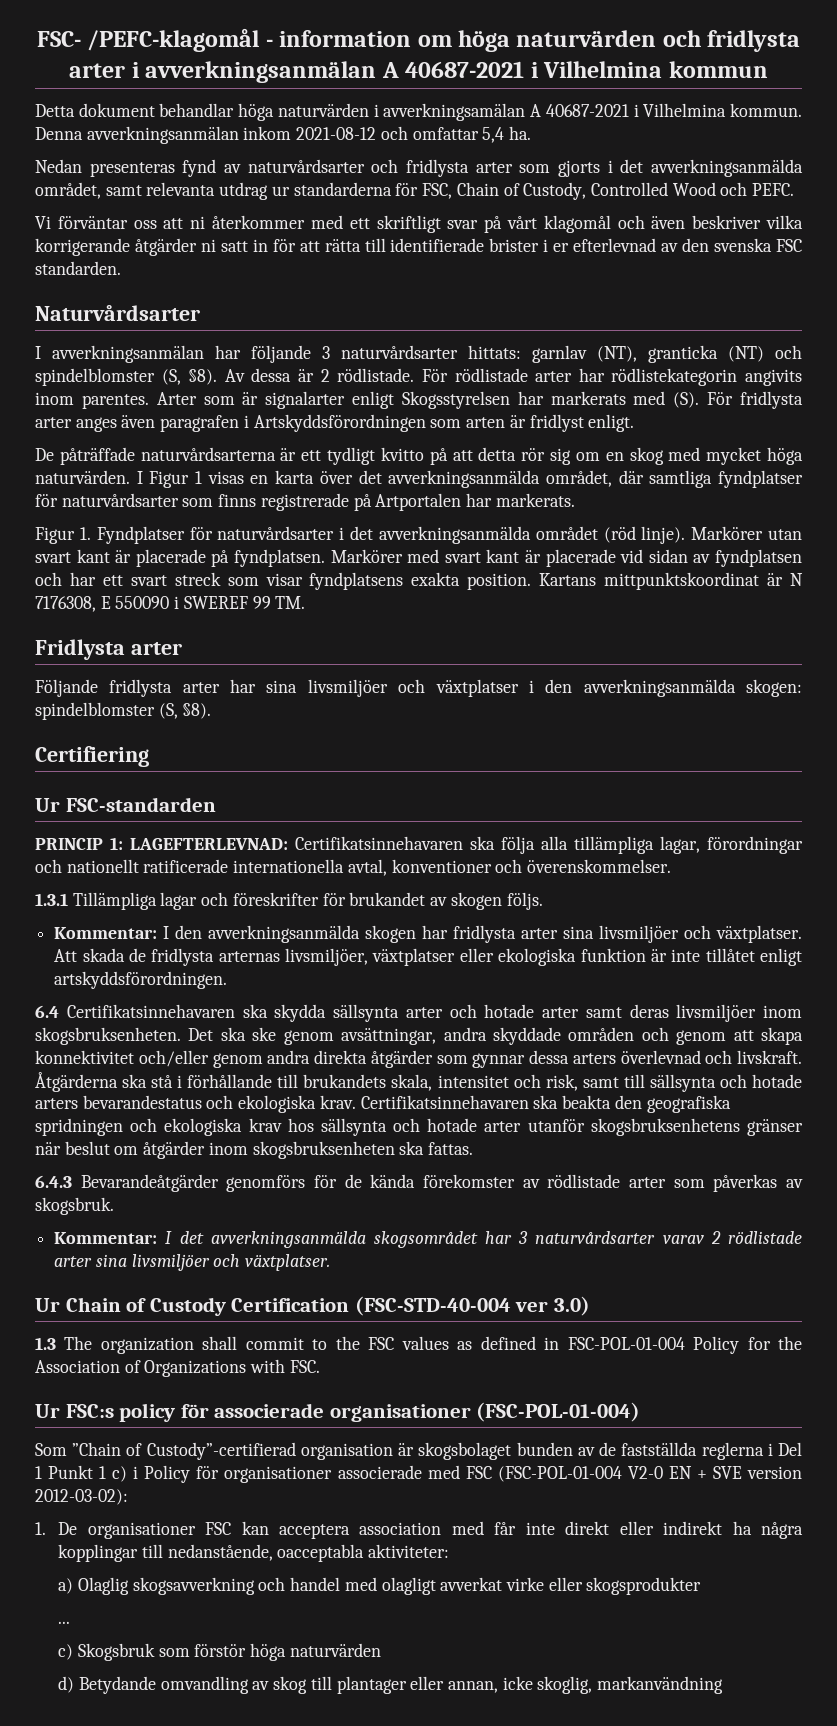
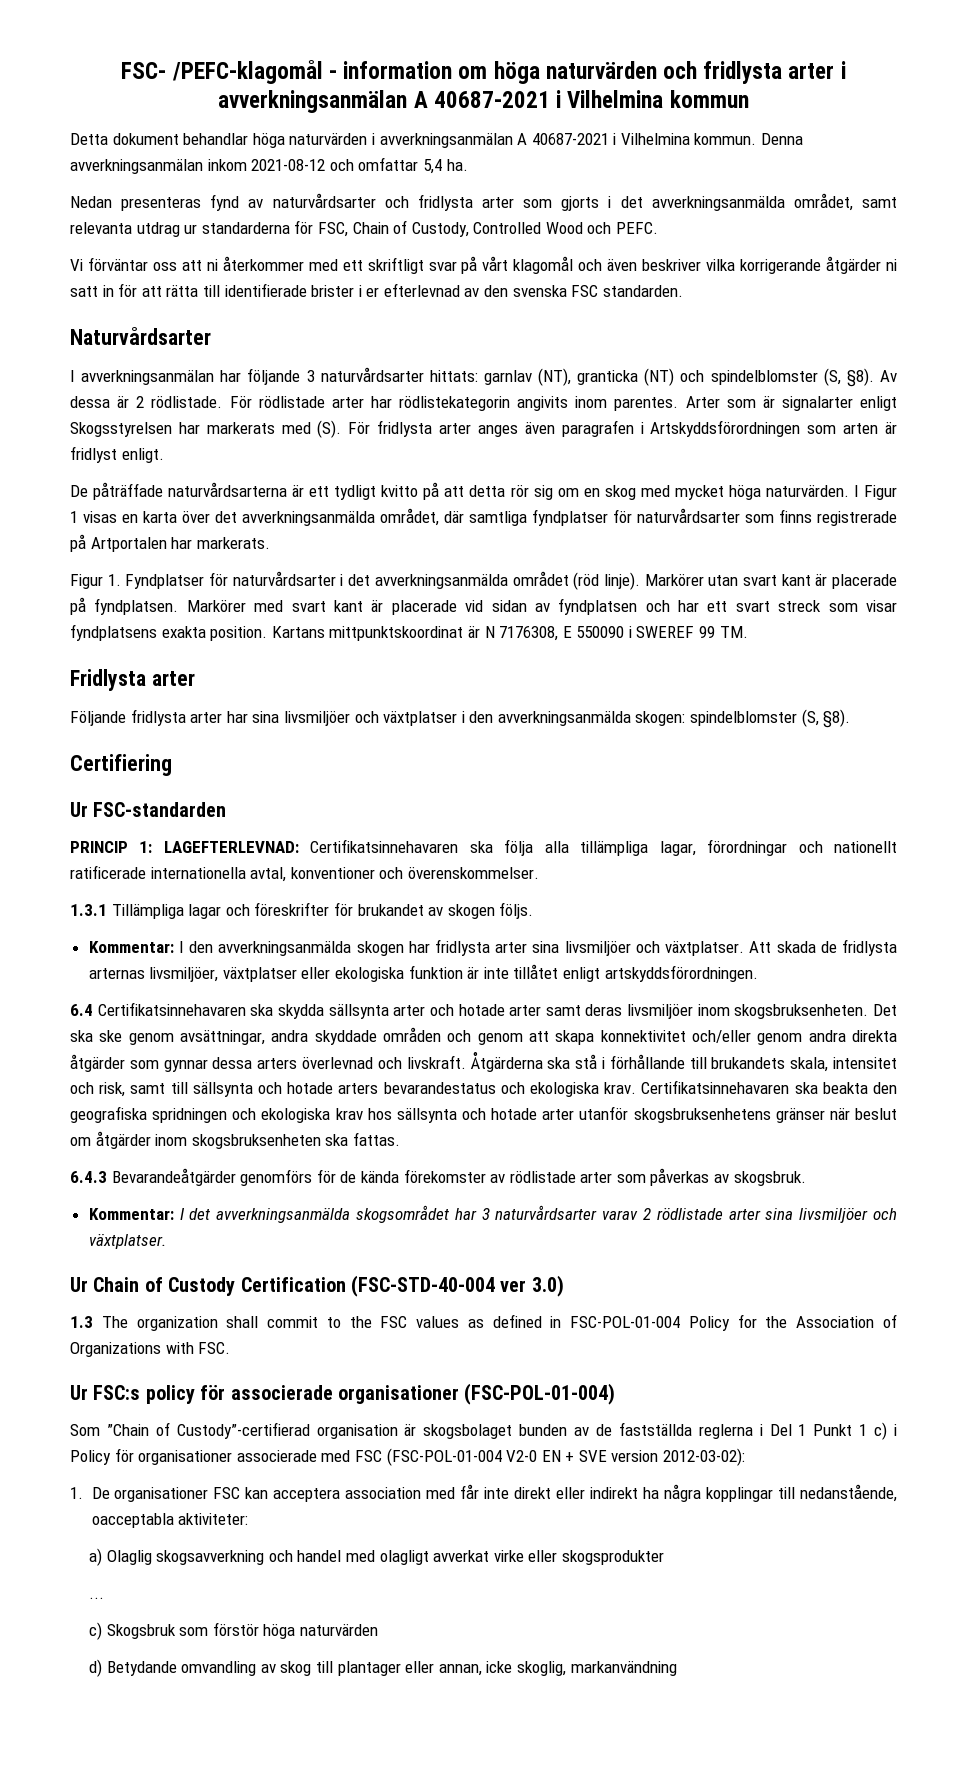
- Detta dokument behandlar höga naturvärden i avverkningsamälan A 40687-2021 i Vilhelmina kommun.
+ Detta dokument behandlar höga naturvärden i avverkningsanmälan A 40687-2021 i Vilhelmina kommun.

